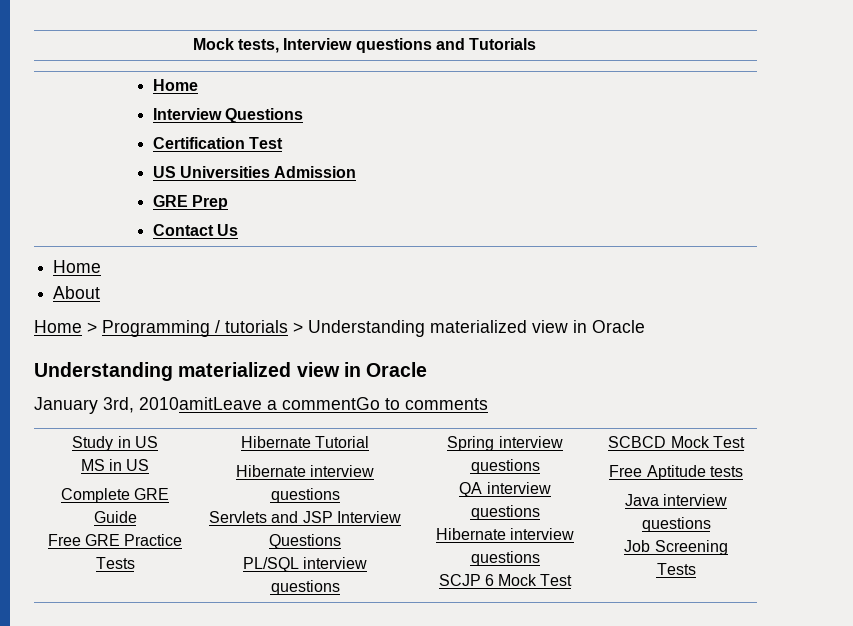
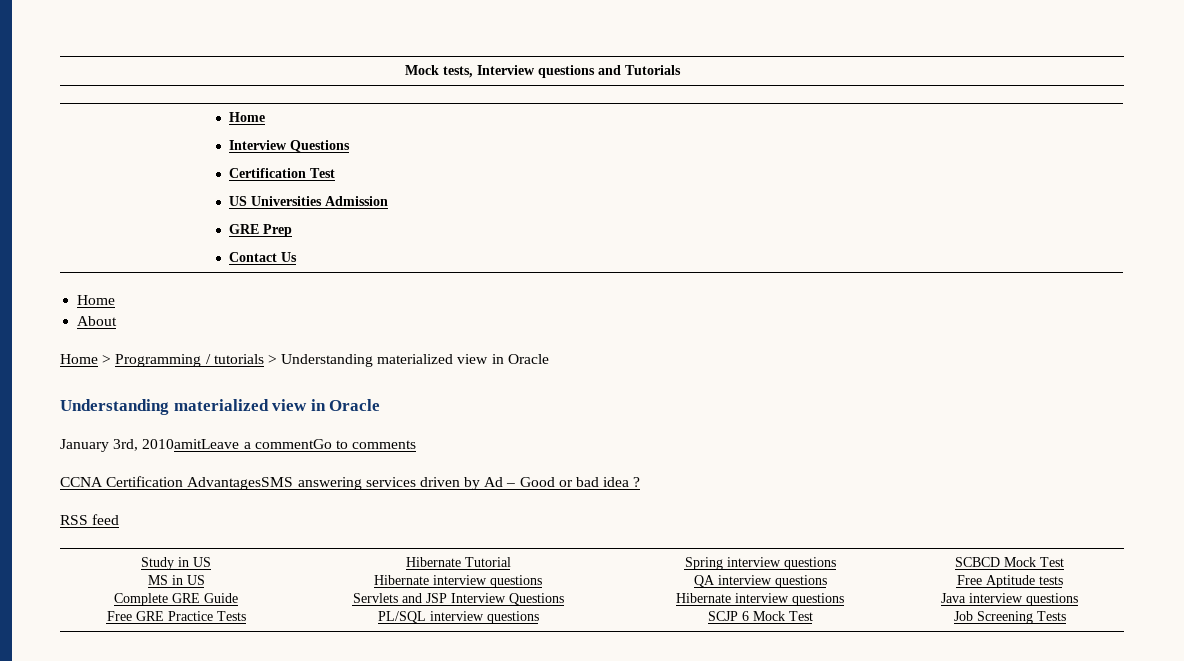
+ CCNA Certification AdvantagesSMS answering services driven by Ad – Good or bad idea ?
+ RSS feed

